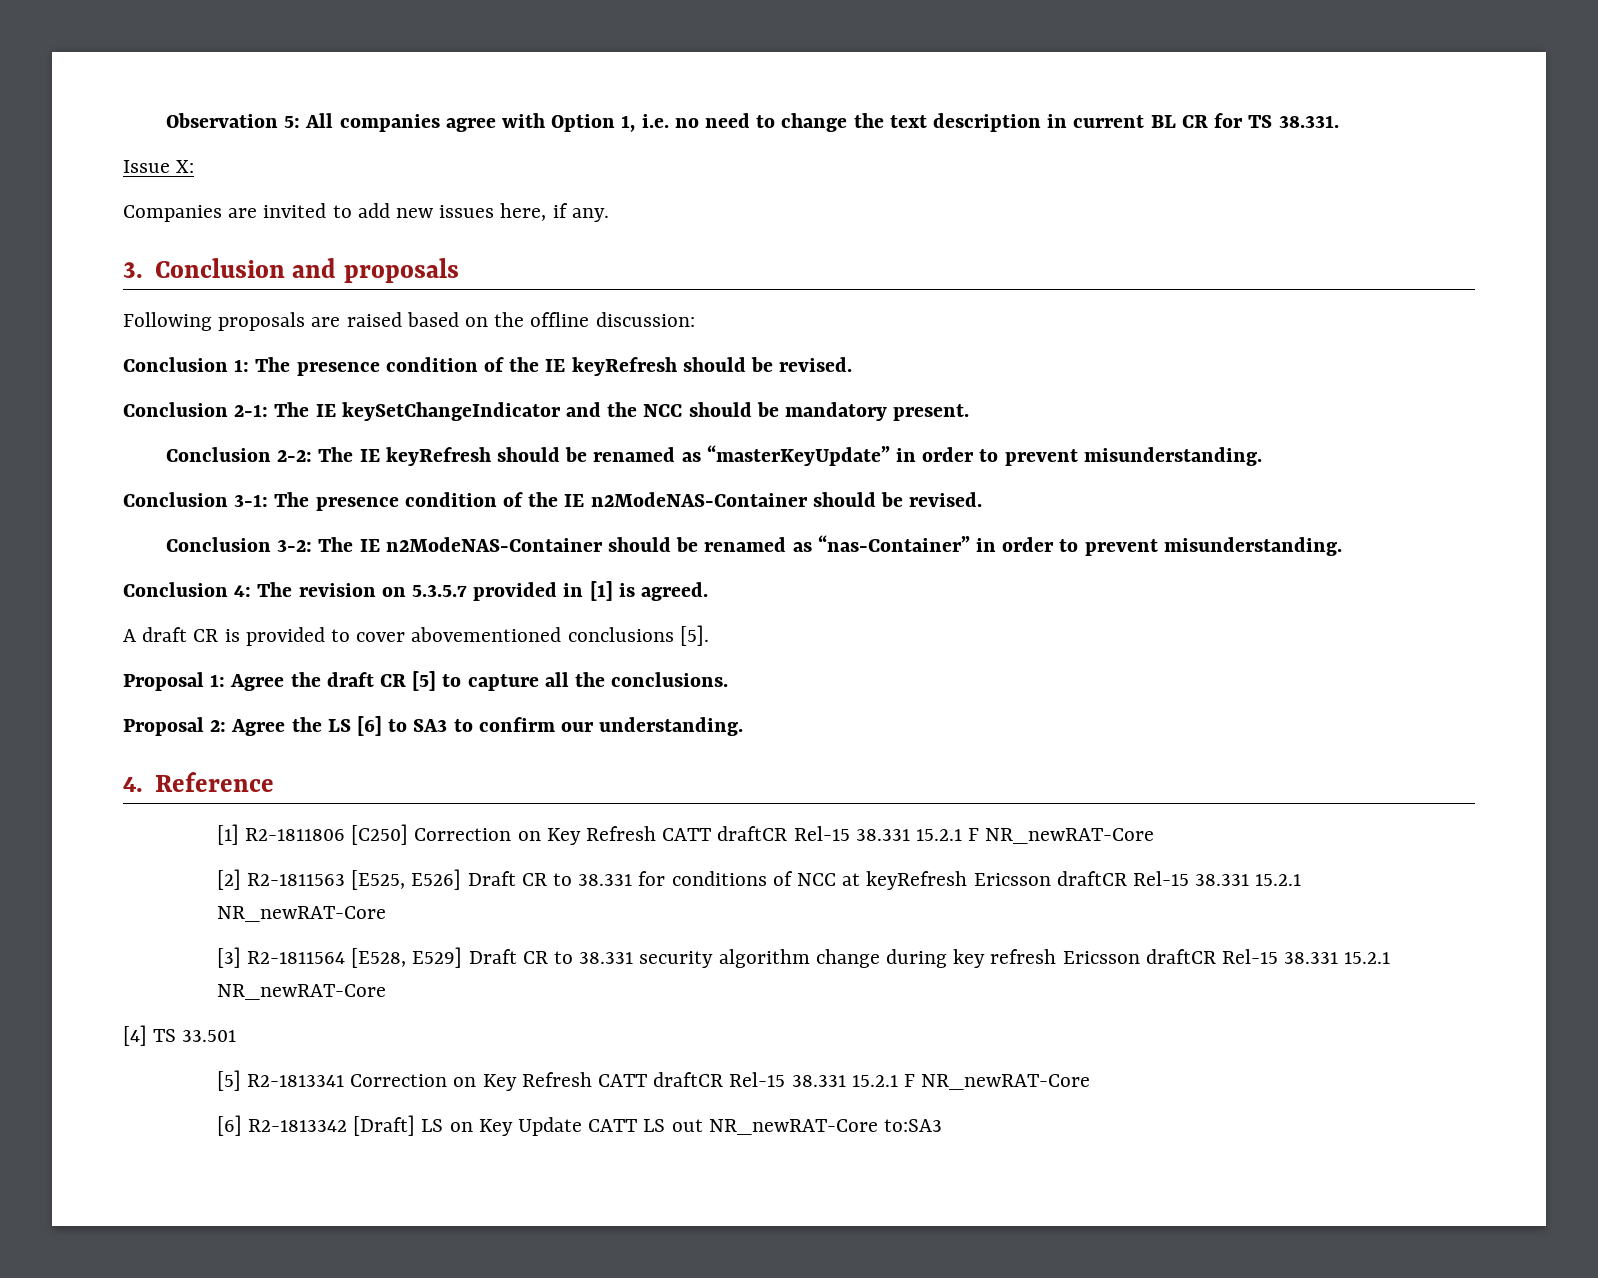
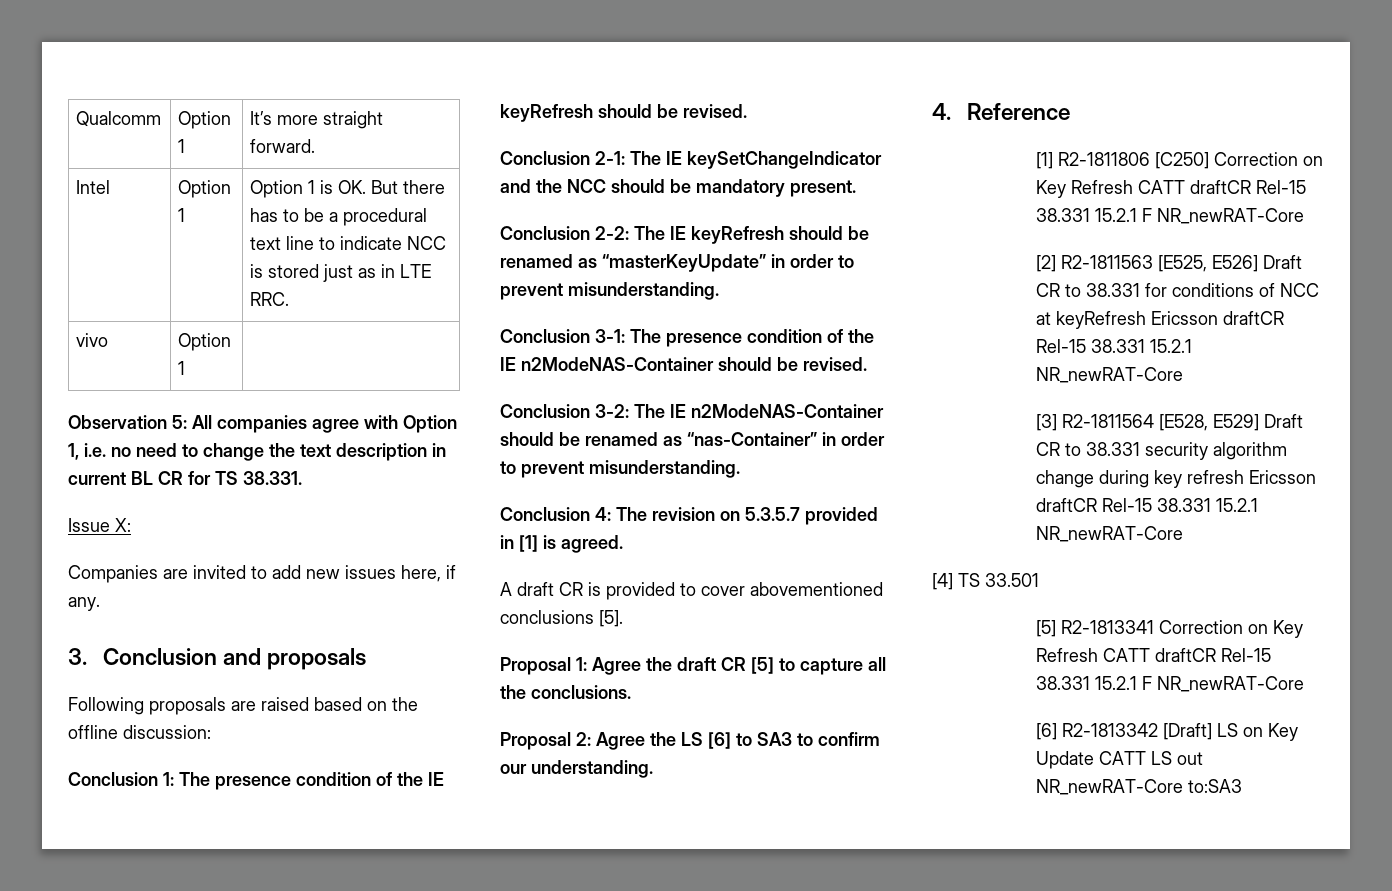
+ Qualcomm | Option 1 | It’s more straight forward.
+ Intel | Option 1 | Option 1 is OK. But there has to be a procedural text line to indicate NCC is stored just as in LTE RRC.
+ vivo | Option 1 |

